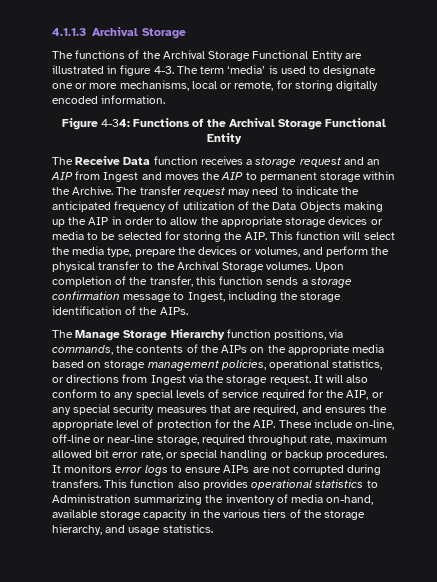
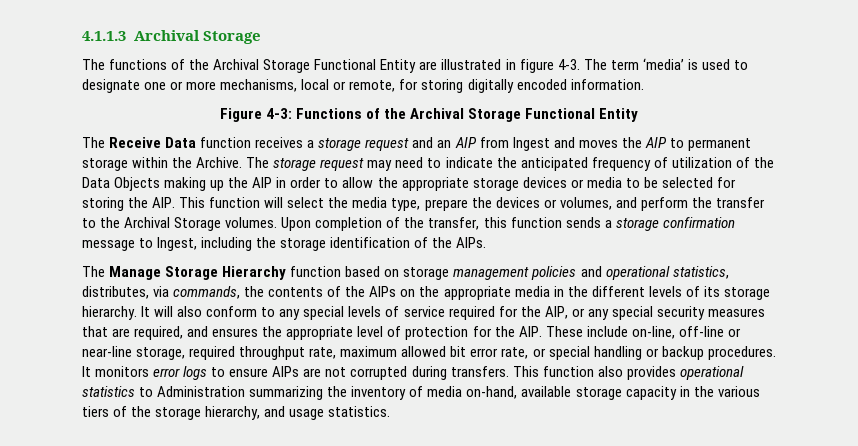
- Figure 4-34: Functions of the Archival Storage Functional Entity
+ Figure 4-3: Functions of the Archival Storage Functional Entity
- The transfer request may need to indicate the anticipated frequency of utilization of the Data Objects making up the AIP in order to allow the appropriate storage devices or media to be selected for storing the AIP. This function will select the media type, prepare the devices or volumes, and perform the physical transfer to the Archival Storage volumes.
+ The storage request may need to indicate the anticipated frequency of utilization of the Data Objects making up the AIP in order to allow the appropriate storage devices or media to be selected for storing the AIP. This function will select the media type, prepare the devices or volumes, and perform the transfer to the Archival Storage volumes.
- The Manage Storage Hierarchy function positions, via commands, the contents of the AIPs on the appropriate media based on storage management policies, operational statistics, or directions from Ingest via the storage request.
+ The Manage Storage Hierarchy function based on storage management policies and operational statistics, distributes, via commands, the contents of the AIPs on the appropriate media in the different levels of its storage hierarchy.

